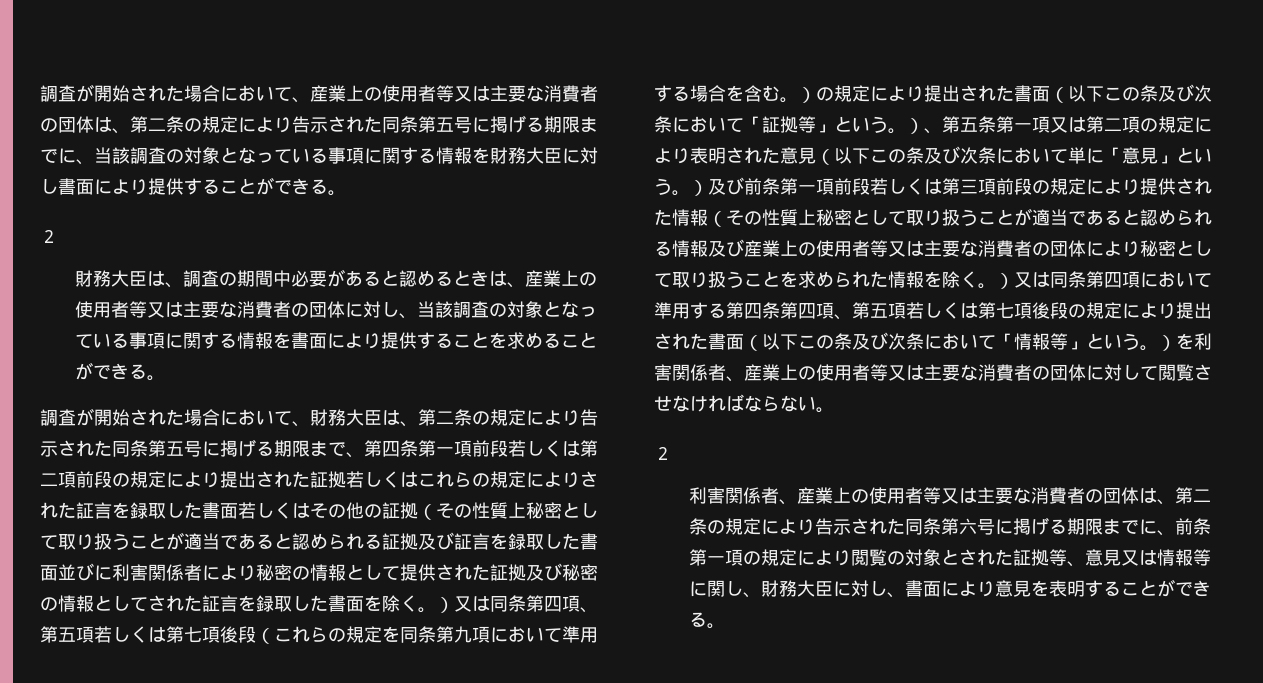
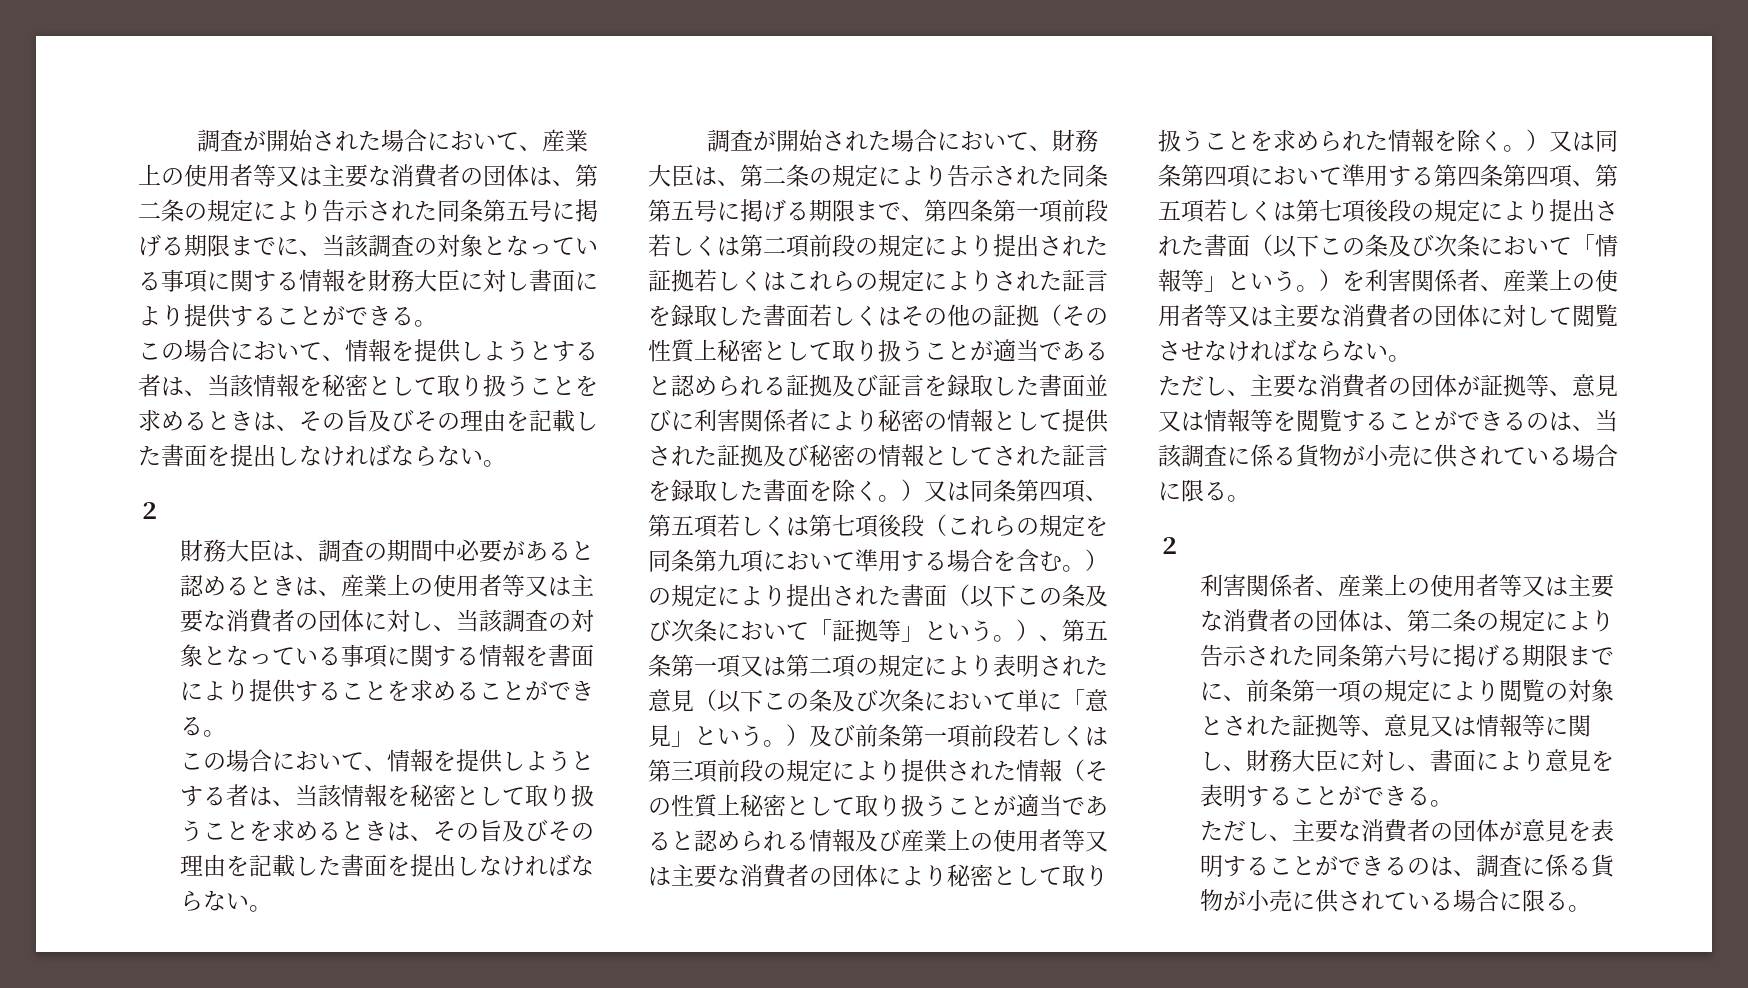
  調査が開始された場合において、産業上の使用者等又は主要な消費者の団体は、第二条の規定により告示された同条第五号に掲げる期限までに、当該調査の対象となっている事項に関する情報を財務大臣に対し書面により提供することができる。
+ この場合において、情報を提供しようとする者は、当該情報を秘密として取り扱うことを求めるときは、その旨及びその理由を記載した書面を提出しなければならない。
  財務大臣は、調査の期間中必要があると認めるときは、産業上の使用者等又は主要な消費者の団体に対し、当該調査の対象となっている事項に関する情報を書面により提供することを求めることができる。
+ この場合において、情報を提供しようとする者は、当該情報を秘密として取り扱うことを求めるときは、その旨及びその理由を記載した書面を提出しなければならない。
+ ただし、主要な消費者の団体が証拠等、意見又は情報等を閲覧することができるのは、当該調査に係る貨物が小売に供されている場合に限る。
+ ただし、主要な消費者の団体が意見を表明することができるのは、調査に係る貨物が小売に供されている場合に限る。

